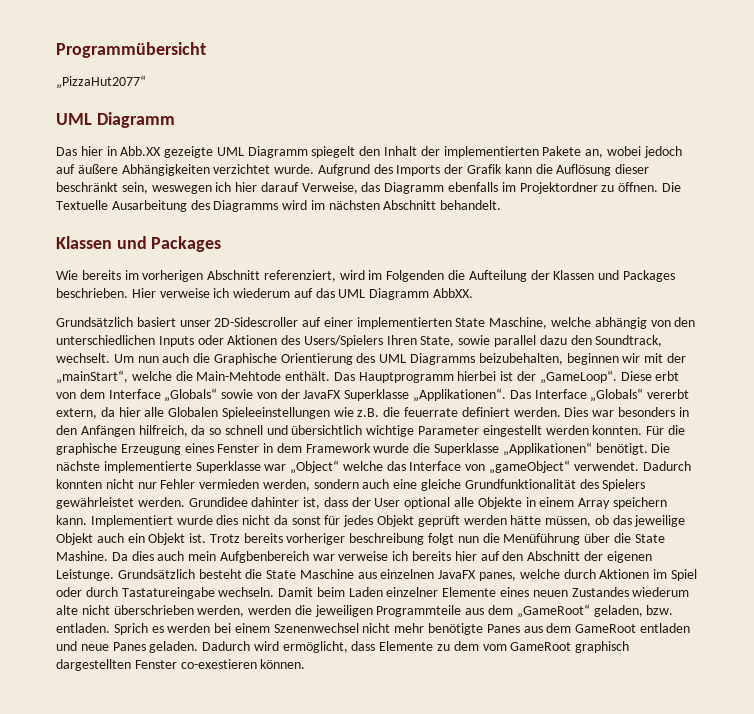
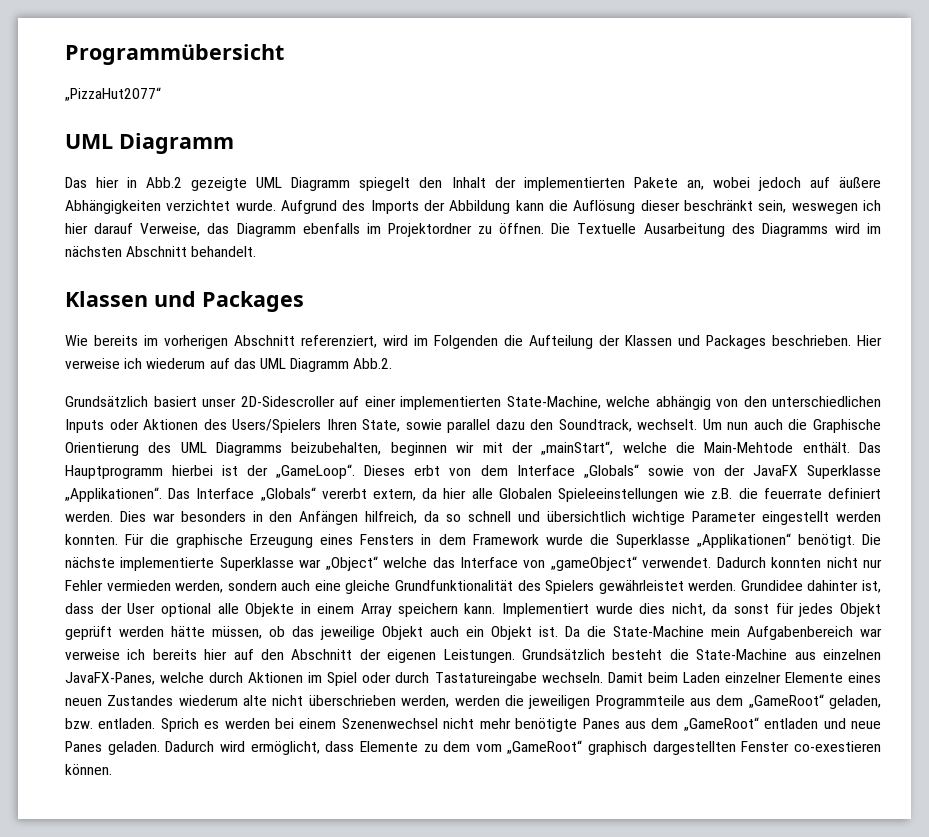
- Das hier in Abb.XX gezeigte UML Diagramm spiegelt den Inhalt der implementierten Pakete an, wobei jedoch auf äußere Abhängigkeiten verzichtet wurde.
+ Das hier in Abb.2 gezeigte UML Diagramm spiegelt den Inhalt der implementierten Pakete an, wobei jedoch auf äußere Abhängigkeiten verzichtet wurde.
- Aufgrund des Imports der Grafik kann die Auflösung dieser beschränkt sein, weswegen ich hier darauf Verweise, das Diagramm ebenfalls im Projektordner zu öffnen.
+ Aufgrund des Imports der Abbildung kann die Auflösung dieser beschränkt sein, weswegen ich hier darauf Verweise, das Diagramm ebenfalls im Projektordner zu öffnen.
- Hier verweise ich wiederum auf das UML Diagramm AbbXX.
+ Hier verweise ich wiederum auf das UML Diagramm Abb.2.
- Grundsätzlich basiert unser 2D-Sidescroller auf einer implementierten State Maschine, welche abhängig von den unterschiedlichen Inputs oder Aktionen des Users/Spielers Ihren State, sowie parallel dazu den Soundtrack, wechselt.
+ Grundsätzlich basiert unser 2D-Sidescroller auf einer implementierten State-Machine, welche abhängig von den unterschiedlichen Inputs oder Aktionen des Users/Spielers Ihren State, sowie parallel dazu den Soundtrack, wechselt.
- Diese erbt von dem Interface „Globals“ sowie von der JavaFX Superklasse „Applikationen“.
+ Dieses erbt von dem Interface „Globals“ sowie von der JavaFX Superklasse „Applikationen“.
- Für die graphische Erzeugung eines Fenster in dem Framework wurde die Superklasse „Applikationen“ benötigt.
+ Für die graphische Erzeugung eines Fensters in dem Framework wurde die Superklasse „Applikationen“ benötigt.
- Implementiert wurde dies nicht da sonst für jedes Objekt geprüft werden hätte müssen, ob das jeweilige Objekt auch ein Objekt ist.
+ Implementiert wurde dies nicht, da sonst für jedes Objekt geprüft werden hätte müssen, ob das jeweilige Objekt auch ein Objekt ist.
- Trotz bereits vorheriger beschreibung folgt nun die Menüführung über die State Mashine. Da dies auch mein Aufgbenbereich war verweise ich bereits hier auf den Abschnitt der eigenen Leistunge.
+ Da die State-Machine mein Aufgabenbereich war verweise ich bereits hier auf den Abschnitt der eigenen Leistungen.
- Grundsätzlich besteht die State Maschine aus einzelnen JavaFX panes, welche durch Aktionen im Spiel oder durch Tastatureingabe wechseln.
+ Grundsätzlich besteht die State-Machine aus einzelnen JavaFX-Panes, welche durch Aktionen im Spiel oder durch Tastatureingabe wechseln.
- Sprich es werden bei einem Szenenwechsel nicht mehr benötigte Panes aus dem GameRoot entladen und neue Panes geladen.
+ Sprich es werden bei einem Szenenwechsel nicht mehr benötigte Panes aus dem „GameRoot“ entladen und neue Panes geladen.
- Dadurch wird ermöglicht, dass Elemente zu dem vom GameRoot graphisch dargestellten Fenster co-exestieren können.
+ Dadurch wird ermöglicht, dass Elemente zu dem vom „GameRoot“ graphisch dargestellten Fenster co-exestieren können.

